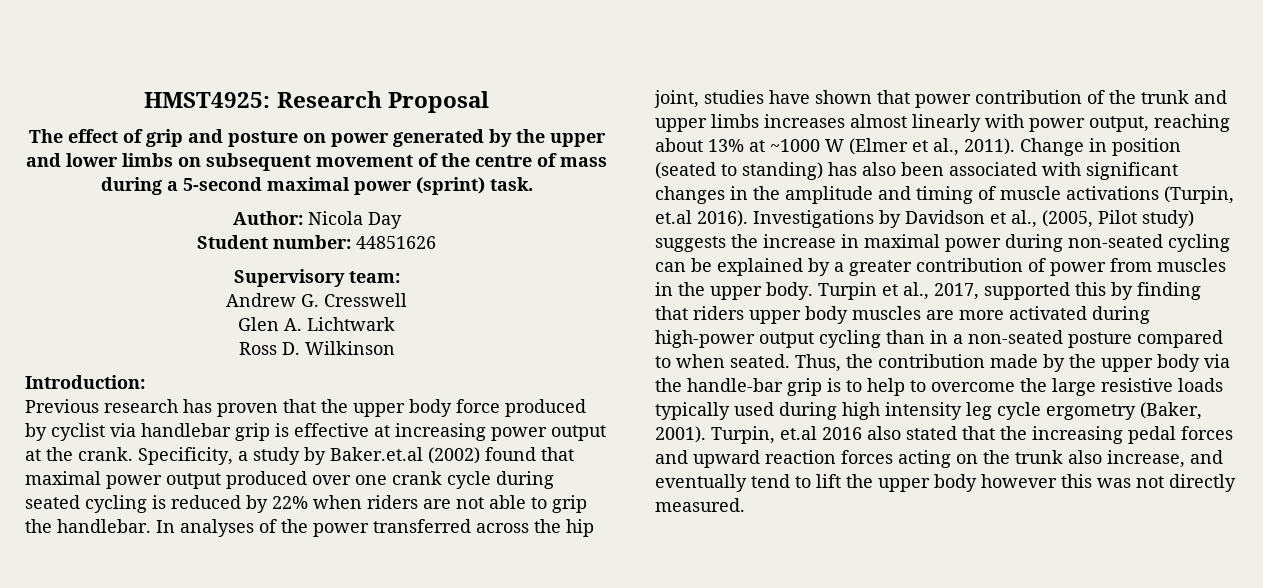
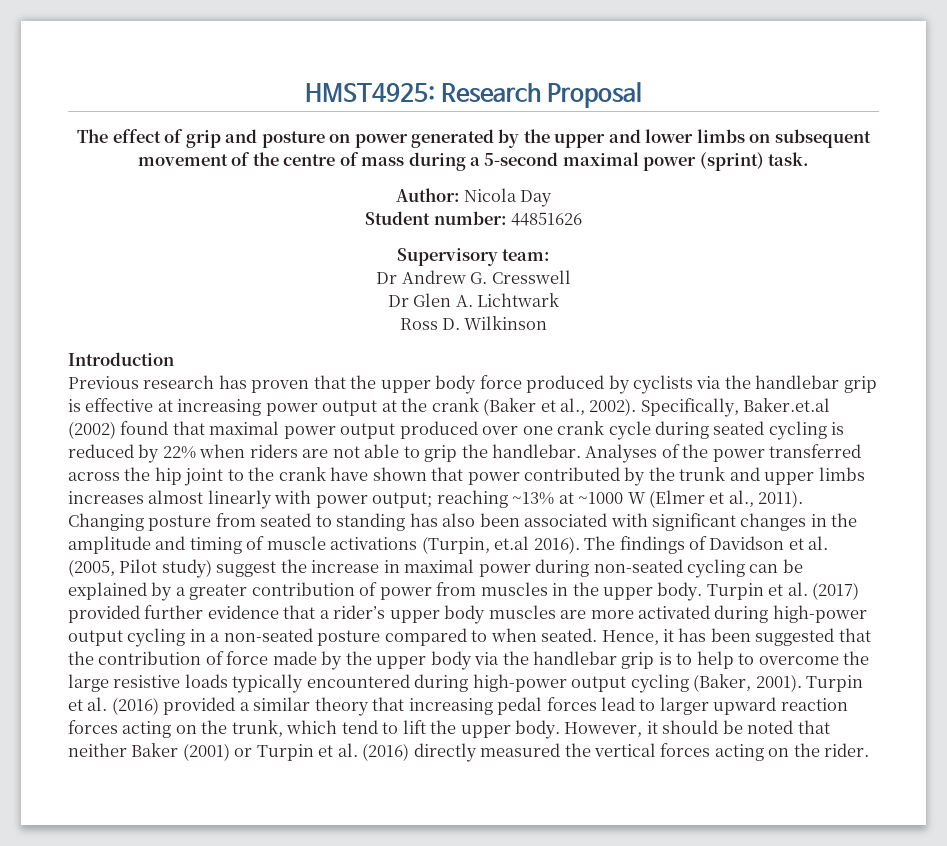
- Andrew G. Cresswell
+ Dr Andrew G. Cresswell
- Glen A. Lichtwark
+ Dr Glen A. Lichtwark
- Introduction:
+ Introduction
- Previous research has proven that the upper body force produced by cyclist via handlebar grip is effective at increasing power output at the crank. Specificity, a study by Baker.et.al (2002) found that maximal power output produced over one crank cycle during seated cycling is reduced by 22% when riders are not able to grip the handlebar.
+ Previous research has proven that the upper body force produced by cyclists via the handlebar grip is effective at increasing power output at the crank (Baker et al., 2002). Specifically, Baker.et.al (2002) found that maximal power output produced over one crank cycle during seated cycling is reduced by 22% when riders are not able to grip the handlebar.
- In analyses of the power transferred across the hip joint, studies have shown that power contribution of the trunk and upper limbs increases almost linearly with power output, reaching about 13% at ~1000 W (Elmer et al., 2011).
+ Analyses of the power transferred across the hip joint to the crank have shown that power contributed by the trunk and upper limbs increases almost linearly with power output; reaching ~13% at ~1000 W (Elmer et al., 2011).
- Change in position (seated to standing) has also been associated with significant changes in the amplitude and timing of muscle activations (Turpin, et.al 2016).
+ Changing posture from seated to standing has also been associated with significant changes in the amplitude and timing of muscle activations (Turpin, et.al 2016).
- Investigations by Davidson et al., (2005, Pilot study) suggests the increase in maximal power during non-seated cycling can be explained by a greater contribution of power from muscles in the upper body.
+ The findings of Davidson et al. (2005, Pilot study) suggest the increase in maximal power during non-seated cycling can be explained by a greater contribution of power from muscles in the upper body.
- Turpin et al., 2017, supported this by finding that riders upper body muscles are more activated during high-power output cycling than in a non-seated posture compared to when seated.
+ Turpin et al. (2017) provided further evidence that a rider’s upper body muscles are more activated during high-power output cycling in a non-seated posture compared to when seated.
- Thus, the contribution made by the upper body via the handle-bar grip is to help to overcome the large resistive loads typically used during high intensity leg cycle ergometry (Baker, 2001). Turpin, et.al 2016 also stated that the increasing pedal forces and upward reaction forces acting on the trunk also increase, and eventually tend to lift the upper body however this was not directly measured.
+ Hence, it has been suggested that the contribution of force made by the upper body via the handlebar grip is to help to overcome the large resistive loads typically encountered during high-power output cycling (Baker, 2001). Turpin et al. (2016) provided a similar theory that increasing pedal forces lead to larger upward reaction forces acting on the trunk, which tend to lift the upper body. However, it should be noted that neither Baker (2001) or Turpin et al. (2016) directly measured the vertical forces acting on the rider.

